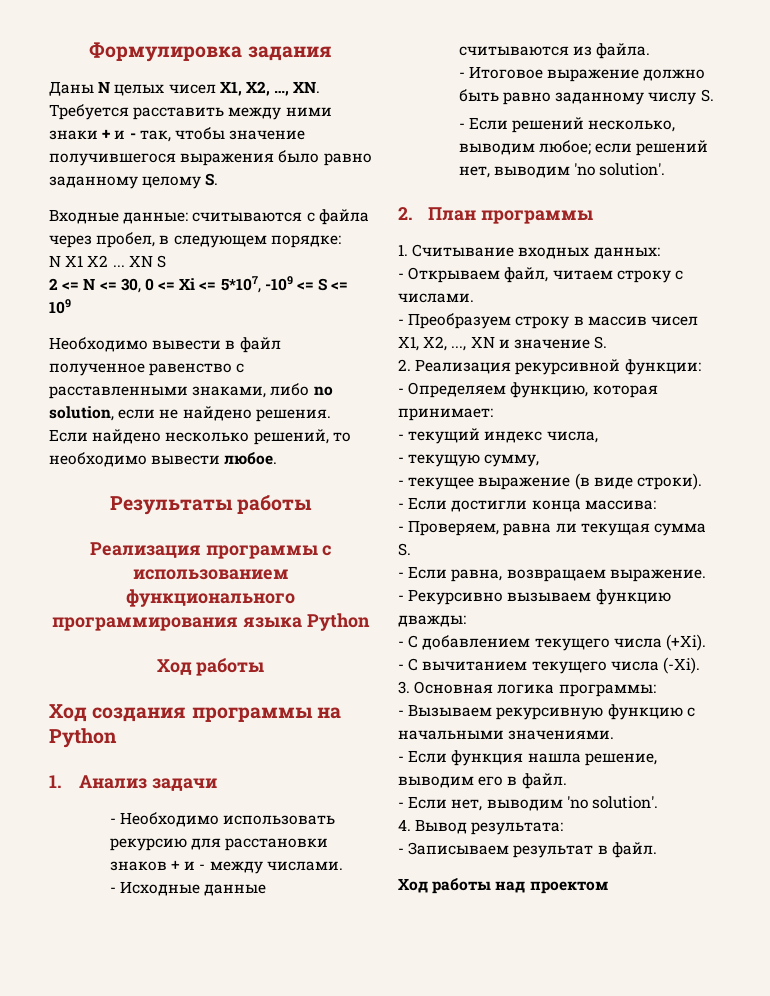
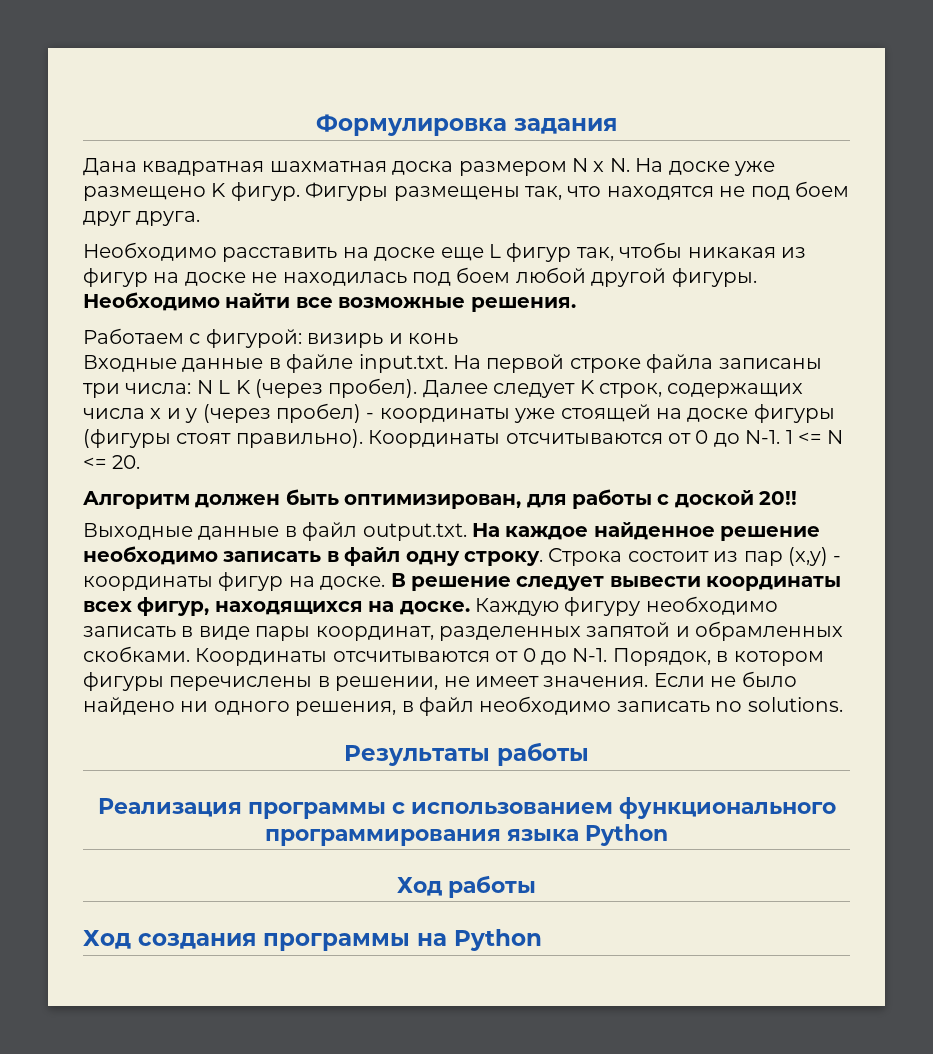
- Даны N целых чисел X1, X2, …, XN. Требуется расставить между ними знаки + и - так, чтобы значение получившегося выражения было равно заданному целому S.
- Входные данные: считываются с файла через пробел, в следующем порядке:
- N X1 X2 ... XN S
- 2 <= N <= 30, 0 <= Xi <= 5*107, -109 <= S <= 109
- Необходимо вывести в файл полученное равенство с расставленными знаками, либо no solution, если не найдено решения. Если найдено несколько решений, то необходимо вывести любое.
+ Дана квадратная шахматная доска размером N x N. На доске уже размещено K фигур. Фигуры размещены так, что находятся не под боем друг друга.
+ Необходимо расставить на доске еще L фигур так, чтобы никакая из фигур на доске не находилась под боем любой другой фигуры. Необходимо найти все возможные решения.
+ Работаем с фигурой: визирь и конь
+ Входные данные в файле input.txt. На первой строке файла записаны три числа: N L K (через пробел). Далее следует K строк, содержащих числа x и y (через пробел) - координаты уже стоящей на доске фигуры (фигуры стоят правильно). Координаты отсчитываются от 0 до N-1. 1 <= N <= 20.
+ Алгоритм должен быть оптимизирован, для работы с доской 20!!
+ Выходные данные в файл output.txt. На каждое найденное решение необходимо записать в файл одну строку. Строка состоит из пар (x,y) - координаты фигур на доске. В решение следует вывести координаты всех фигур, находящихся на доске. Каждую фигуру необходимо записать в виде пары координат, разделенных запятой и обрамленных скобками. Координаты отсчитываются от 0 до N-1. Порядок, в котором фигуры перечислены в решении, не имеет значения. Если не было найдено ни одного решения, в файл необходимо записать no solutions.
- 1. Анализ задачи
- - Необходимо использовать рекурсию для расстановки знаков + и - между числами.
- - Исходные данные считываются из файла.
- - Итоговое выражение должно быть равно заданному числу S.
- - Если решений несколько, выводим любое; если решений нет, выводим 'no solution'.
- 2. План программы
- 1. Считывание входных данных:
- - Открываем файл, читаем строку с числами.
- - Преобразуем строку в массив чисел X1, X2, ..., XN и значение S.
- 2. Реализация рекурсивной функции:
- - Определяем функцию, которая принимает:
- - текущий индекс числа,
- - текущую сумму,
- - текущее выражение (в виде строки).
- - Если достигли конца массива:
- - Проверяем, равна ли текущая сумма S.
- - Если равна, возвращаем выражение.
- - Рекурсивно вызываем функцию дважды:
- - С добавлением текущего числа (+Xi).
- - С вычитанием текущего числа (-Xi).
- 3. Основная логика программы:
- - Вызываем рекурсивную функцию с начальными значениями.
- - Если функция нашла решение, выводим его в файл.
- - Если нет, выводим 'no solution'.
- 4. Вывод результата:
- - Записываем результат в файл.
- Ход работы над проектом

